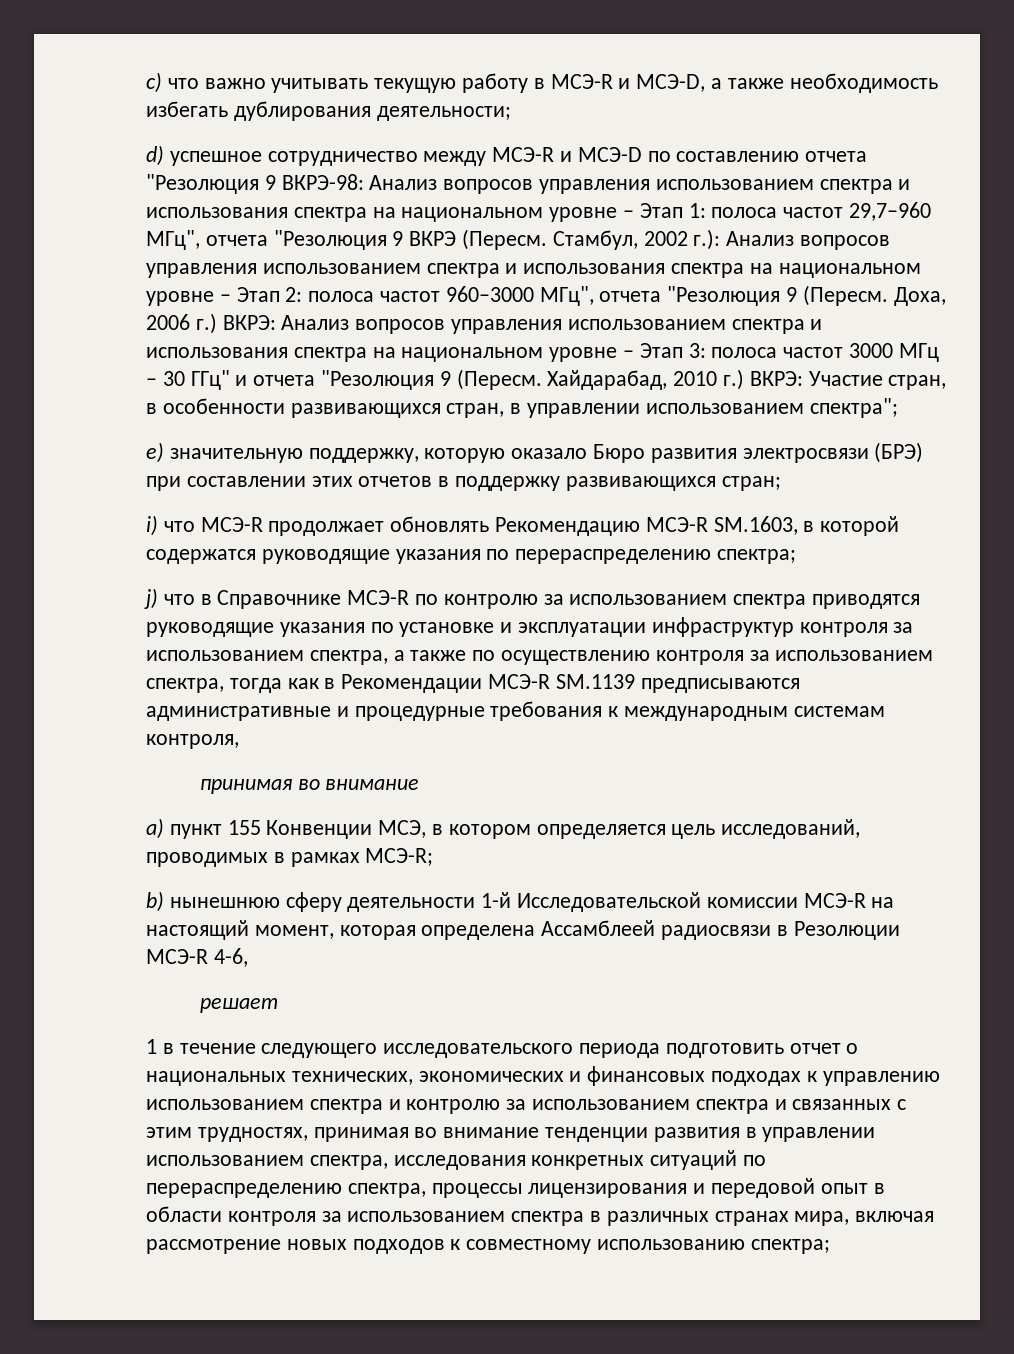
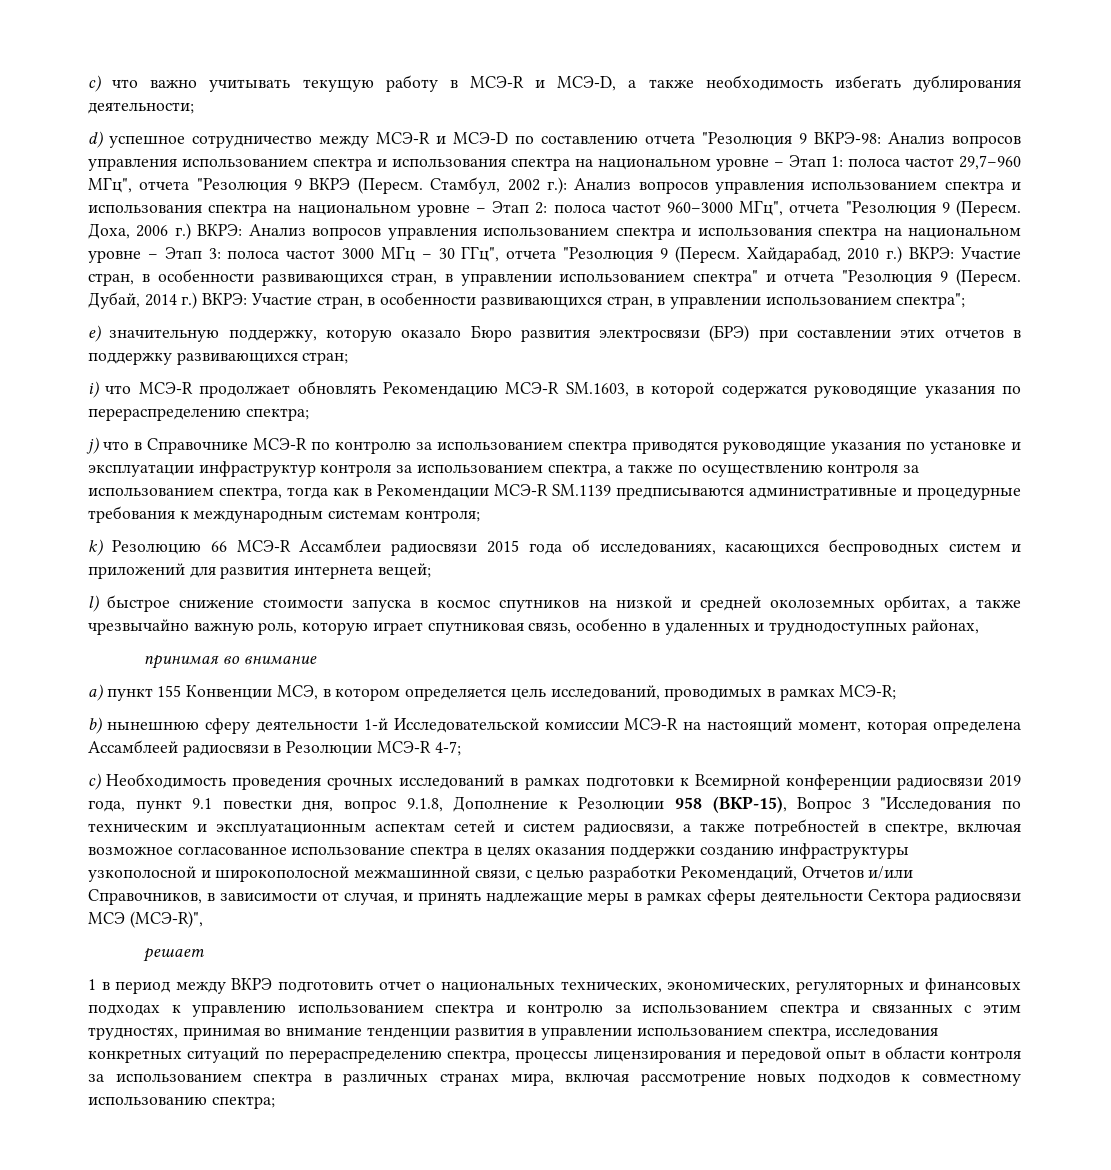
- Доха, 2006 г.) ВКРЭ: Анализ вопросов управления использованием спектра и использования спектра на национальном уровне – Этап 3: полоса частот 3000 МГц – 30 ГГц" и отчета "Резолюция 9 (Пересм.
+ Доха, 2006 г.) ВКРЭ: Анализ вопросов управления использованием спектра и использования спектра на национальном уровне – Этап 3: полоса частот 3000 МГц – 30 ГГц", отчета "Резолюция 9 (Пересм.
- Хайдарабад, 2010 г.) ВКРЭ: Участие стран, в особенности развивающихся стран, в управлении использованием спектра";
+ Хайдарабад, 2010 г.) ВКРЭ: Участие стран, в особенности развивающихся стран, в управлении использованием спектра" и отчета "Резолюция 9 (Пересм. Дубай, 2014 г.) ВКРЭ: Участие стран, в особенности развивающихся стран, в управлении использованием спектра";
- j) что в Справочнике МСЭ-R по контролю за использованием спектра приводятся руководящие указания по установке и эксплуатации инфраструктур контроля за использованием спектра, а также по осуществлению контроля за использованием спектра, тогда как в Рекомендации МСЭ-R SM.1139 предписываются административные и процедурные требования к международным системам контроля,
+ j) что в Справочнике МСЭ-R по контролю за использованием спектра приводятся руководящие указания по установке и эксплуатации инфраструктур контроля за использованием спектра, а также по осуществлению контроля за использованием спектра, тогда как в Рекомендации МСЭ-R SM.1139 предписываются административные и процедурные требования к международным системам контроля;
+ k) Резолюцию 66 МСЭ-R Ассамблеи радиосвязи 2015 года об исследованиях, касающихся беспроводных систем и приложений для развития интернета вещей;
+ l) быстрое снижение стоимости запуска в космос спутников на низкой и средней околоземных орбитах, а также чрезвычайно важную роль, которую играет спутниковая связь, особенно в удаленных и труднодоступных районах,
- b) нынешнюю сферу деятельности 1-й Исследовательской комиссии МСЭ-R на настоящий момент, которая определена Ассамблеей радиосвязи в Резолюции МСЭ-R 4-6,
+ b) нынешнюю сферу деятельности 1-й Исследовательской комиссии МСЭ-R на настоящий момент, которая определена Ассамблеей радиосвязи в Резолюции МСЭ-R 4-7;
+ c) Необходимость проведения срочных исследований в рамках подготовки к Всемирной конференции радиосвязи 2019 года, пункт 9.1 повестки дня, вопрос 9.1.8, Дополнение к Резолюции 958 (ВКР-15), Вопрос 3 "Исследования по техническим и эксплуатационным аспектам сетей и систем радиосвязи, а также потребностей в спектре, включая возможное согласованное использование спектра в целях оказания поддержки созданию инфраструктуры узкополосной и широкополосной межмашинной связи, с целью разработки Рекомендаций, Отчетов и/или Справочников, в зависимости от случая, и принять надлежащие меры в рамках сферы деятельности Сектора радиосвязи МСЭ (МСЭ-R)",
- 1 в течение следующего исследовательского периода подготовить отчет о национальных технических, экономических и финансовых подходах к управлению использованием спектра и контролю за использованием спектра и связанных с этим трудностях, принимая во внимание тенденции развития в управлении использованием спектра, исследования конкретных ситуаций по перераспределению спектра, процессы лицензирования и передовой опыт в области контроля за использованием спектра в различных странах мира, включая рассмотрение новых подходов к совместному использованию спектра;
+ 1 в период между ВКРЭ подготовить отчет о национальных технических, экономических, регуляторных и финансовых подходах к управлению использованием спектра и контролю за использованием спектра и связанных с этим трудностях, принимая во внимание тенденции развития в управлении использованием спектра, исследования конкретных ситуаций по перераспределению спектра, процессы лицензирования и передовой опыт в области контроля за использованием спектра в различных странах мира, включая рассмотрение новых подходов к совместному использованию спектра;

